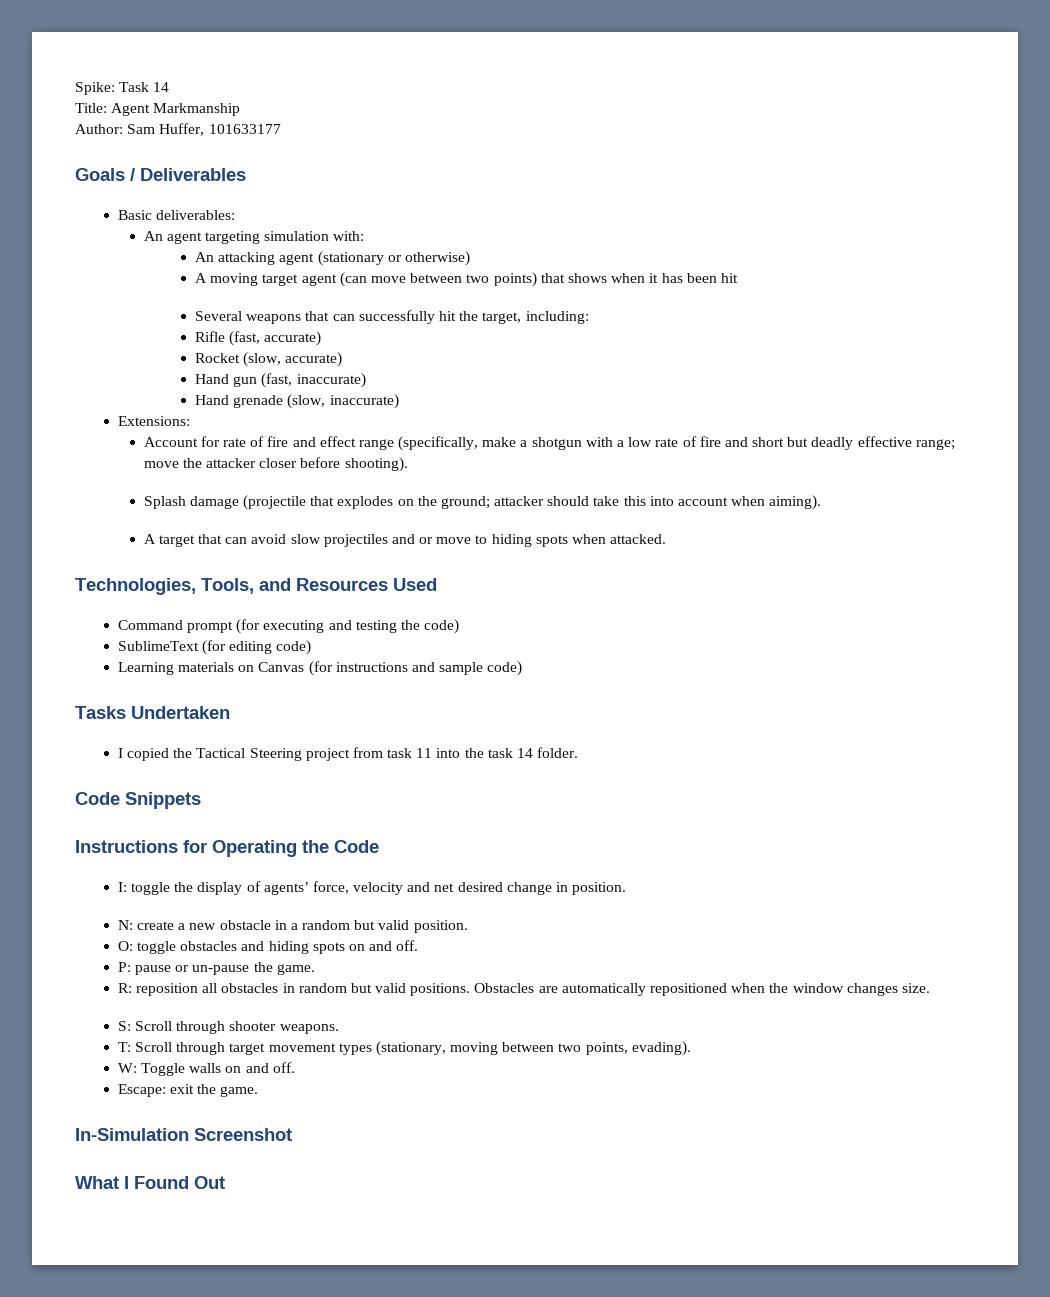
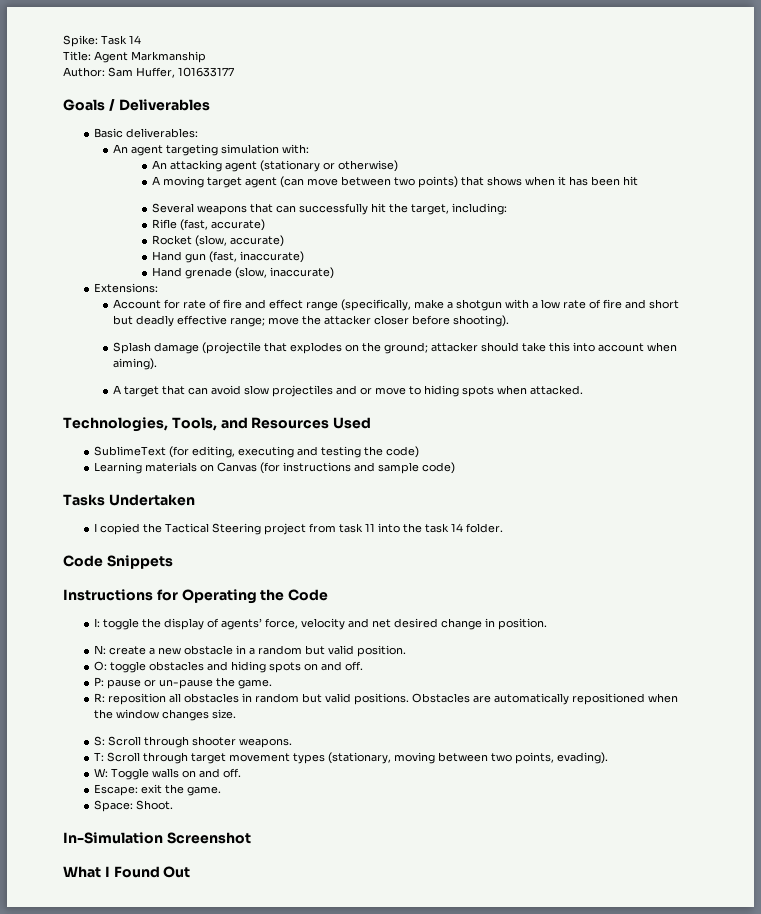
- Command prompt (for executing and testing the code)
+ SublimeText (for editing, executing and testing the code)
- SublimeText (for editing code)
+ Space: Shoot.

